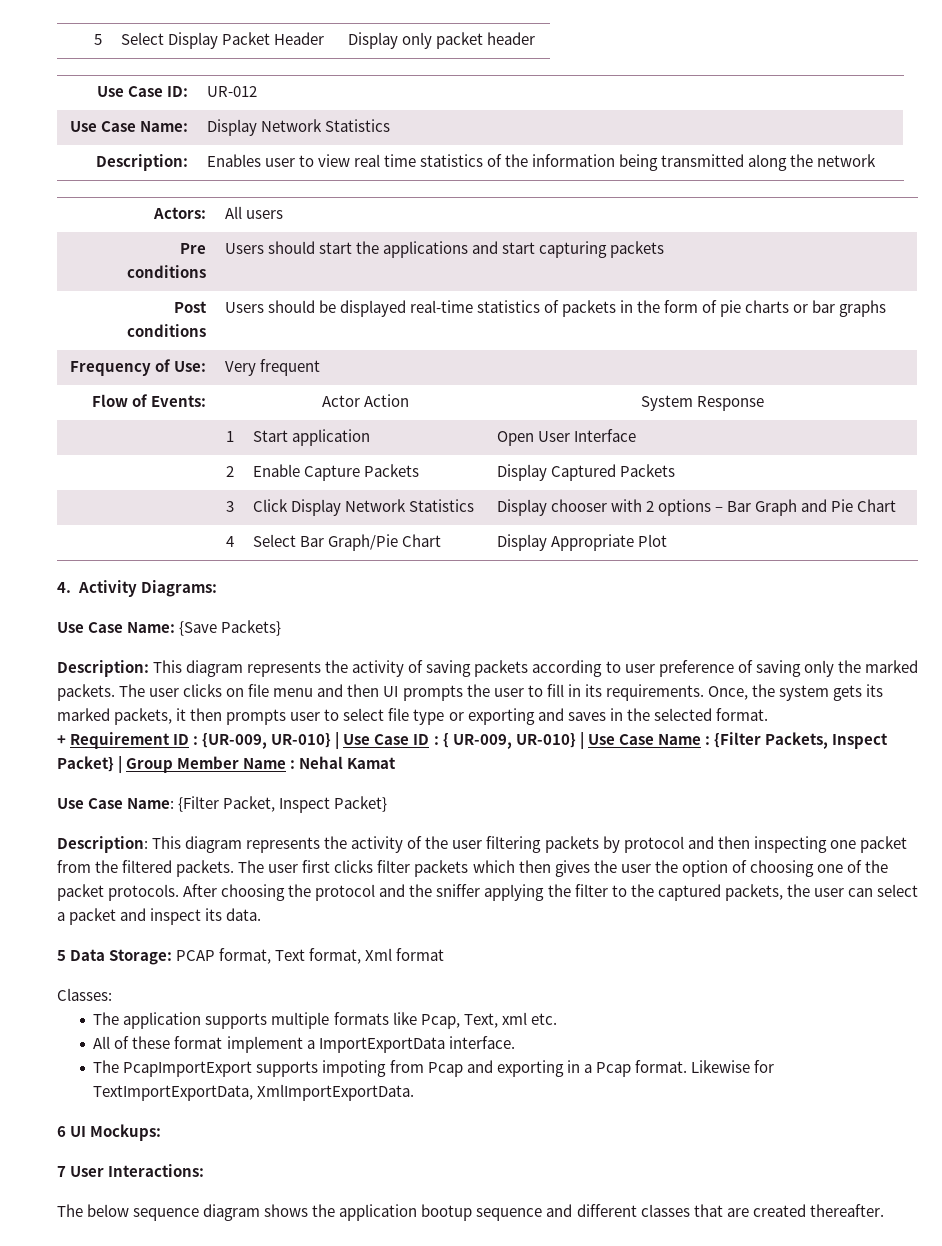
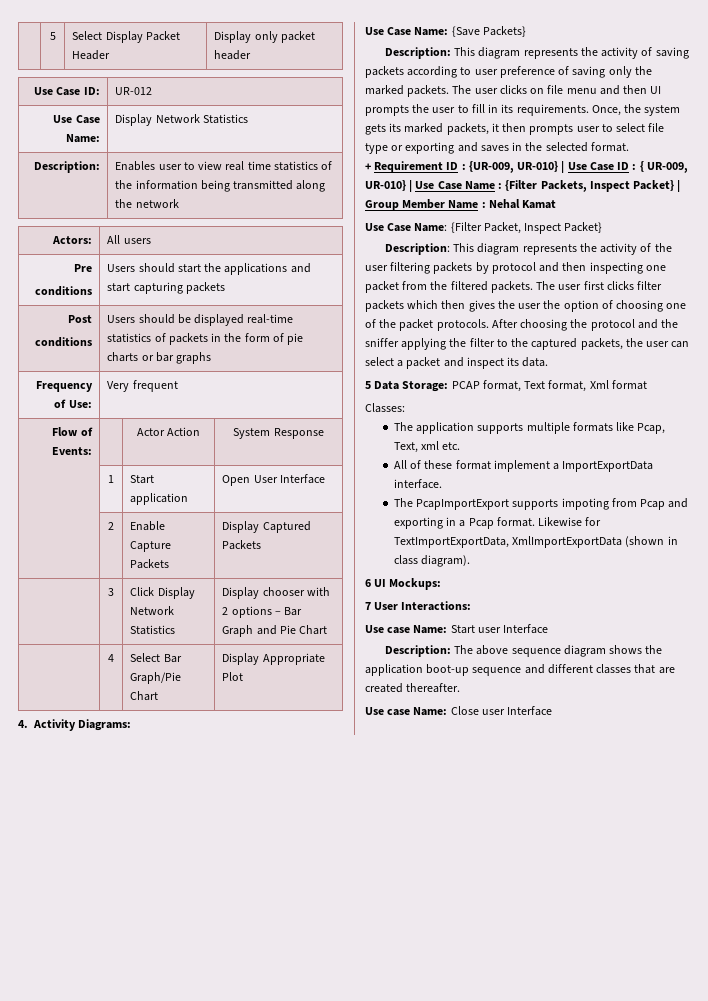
- Likewise for TextImportExportData, XmlImportExportData.
+ Likewise for TextImportExportData, XmlImportExportData (shown in class diagram).
- The below sequence diagram shows the application bootup sequence and different classes that are created thereafter.
+ Use case Name: Start user Interface
+ Description: The above sequence diagram shows the application boot-up sequence and different classes that are created thereafter.
+ Use case Name: Close user Interface

